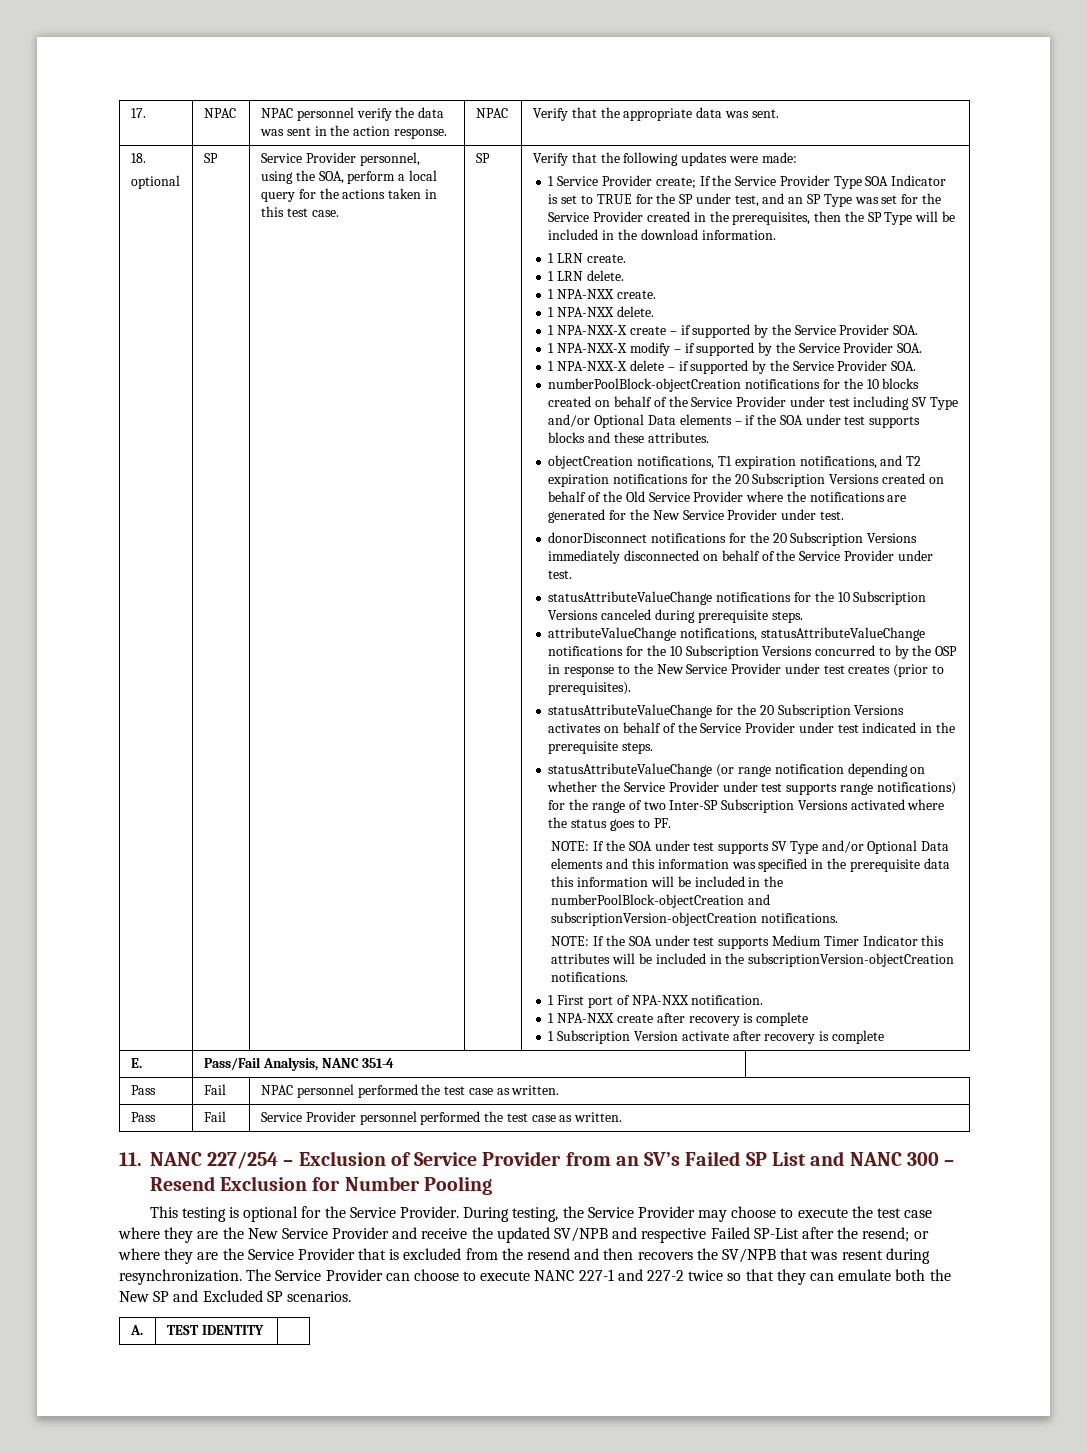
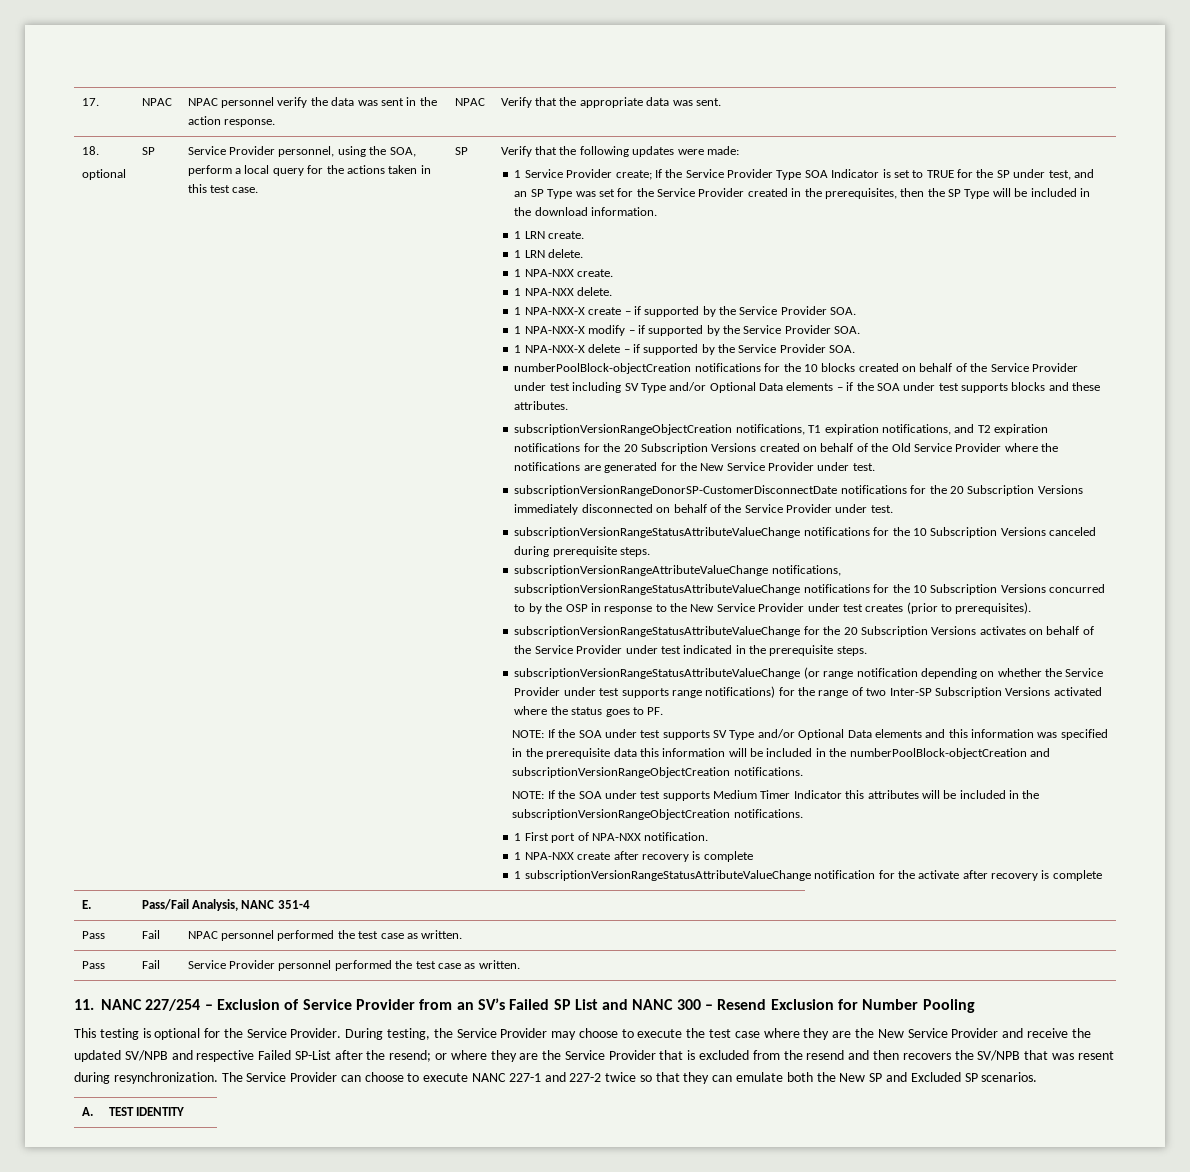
- objectCreation notifications, T1 expiration notifications, and T2 expiration notifications for the 20 Subscription Versions created on behalf of the Old Service Provider where the notifications are generated for the New Service Provider under test.
+ subscriptionVersionRangeObjectCreation notifications, T1 expiration notifications, and T2 expiration notifications for the 20 Subscription Versions created on behalf of the Old Service Provider where the notifications are generated for the New Service Provider under test.
- donorDisconnect notifications for the 20 Subscription Versions immediately disconnected on behalf of the Service Provider under test.
+ subscriptionVersionRangeDonorSP-CustomerDisconnectDate notifications for the 20 Subscription Versions immediately disconnected on behalf of the Service Provider under test.
- statusAttributeValueChange notifications for the 10 Subscription Versions canceled during prerequisite steps.
+ subscriptionVersionRangeStatusAttributeValueChange notifications for the 10 Subscription Versions canceled during prerequisite steps.
- attributeValueChange notifications, statusAttributeValueChange notifications for the 10 Subscription Versions concurred to by the OSP in response to the New Service Provider under test creates (prior to prerequisites).
+ subscriptionVersionRangeAttributeValueChange notifications, subscriptionVersionRangeStatusAttributeValueChange notifications for the 10 Subscription Versions concurred to by the OSP in response to the New Service Provider under test creates (prior to prerequisites).
- statusAttributeValueChange for the 20 Subscription Versions activates on behalf of the Service Provider under test indicated in the prerequisite steps.
+ subscriptionVersionRangeStatusAttributeValueChange for the 20 Subscription Versions activates on behalf of the Service Provider under test indicated in the prerequisite steps.
- statusAttributeValueChange (or range notification depending on whether the Service Provider under test supports range notifications) for the range of two Inter-SP Subscription Versions activated where the status goes to PF.
+ subscriptionVersionRangeStatusAttributeValueChange (or range notification depending on whether the Service Provider under test supports range notifications) for the range of two Inter-SP Subscription Versions activated where the status goes to PF.
- NOTE: If the SOA under test supports SV Type and/or Optional Data elements and this information was specified in the prerequisite data this information will be included in the numberPoolBlock-objectCreation and subscriptionVersion-objectCreation notifications.
+ NOTE: If the SOA under test supports SV Type and/or Optional Data elements and this information was specified in the prerequisite data this information will be included in the numberPoolBlock-objectCreation and subscriptionVersionRangeObjectCreation notifications.
- NOTE: If the SOA under test supports Medium Timer Indicator this attributes will be included in the subscriptionVersion-objectCreation notifications.
+ NOTE: If the SOA under test supports Medium Timer Indicator this attributes will be included in the subscriptionVersionRangeObjectCreation notifications.
- 1 Subscription Version activate after recovery is complete
+ 1 subscriptionVersionRangeStatusAttributeValueChange notification for the activate after recovery is complete

